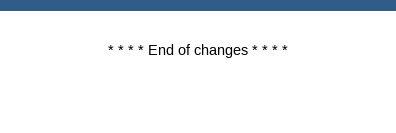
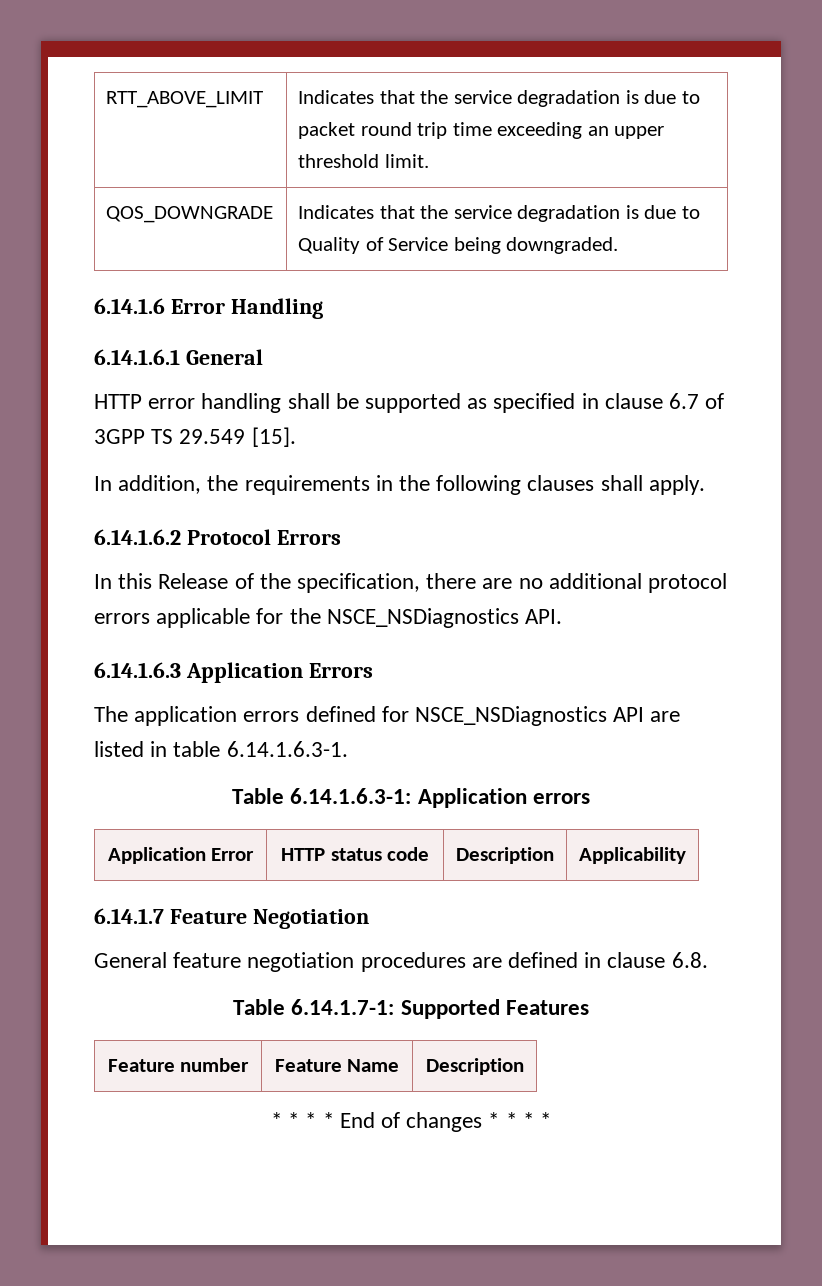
+ RTT_ABOVE_LIMIT | Indicates that the service degradation is due to packet round trip time exceeding an upper threshold limit.
+ QOS_DOWNGRADE | Indicates that the service degradation is due to Quality of Service being downgraded.
+ 6.14.1.6 Error Handling
+ 6.14.1.6.1 General
+ HTTP error handling shall be supported as specified in clause 6.7 of 3GPP TS 29.549 [15].
+ In addition, the requirements in the following clauses shall apply.
+ 6.14.1.6.2 Protocol Errors
+ In this Release of the specification, there are no additional protocol errors applicable for the NSCE_NSDiagnostics API.
+ 6.14.1.6.3 Application Errors
+ The application errors defined for NSCE_NSDiagnostics API are listed in table 6.14.1.6.3-1.
+ Table 6.14.1.6.3-1: Application errors
+ Application Error | HTTP status code | Description | Applicability
+ 6.14.1.7 Feature Negotiation
+ General feature negotiation procedures are defined in clause 6.8.
+ Table 6.14.1.7-1: Supported Features
+ Feature number | Feature Name | Description

